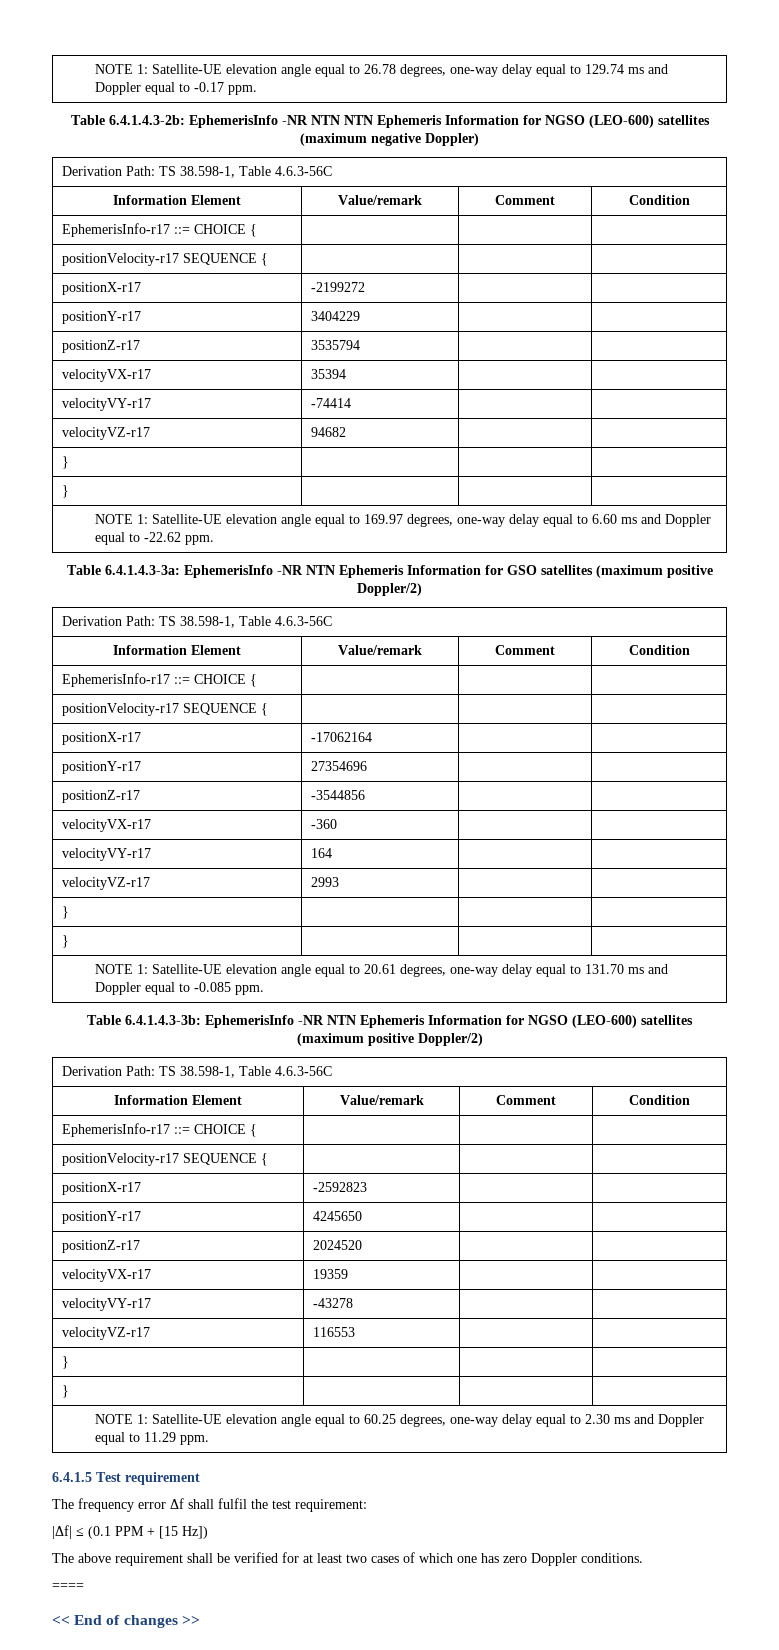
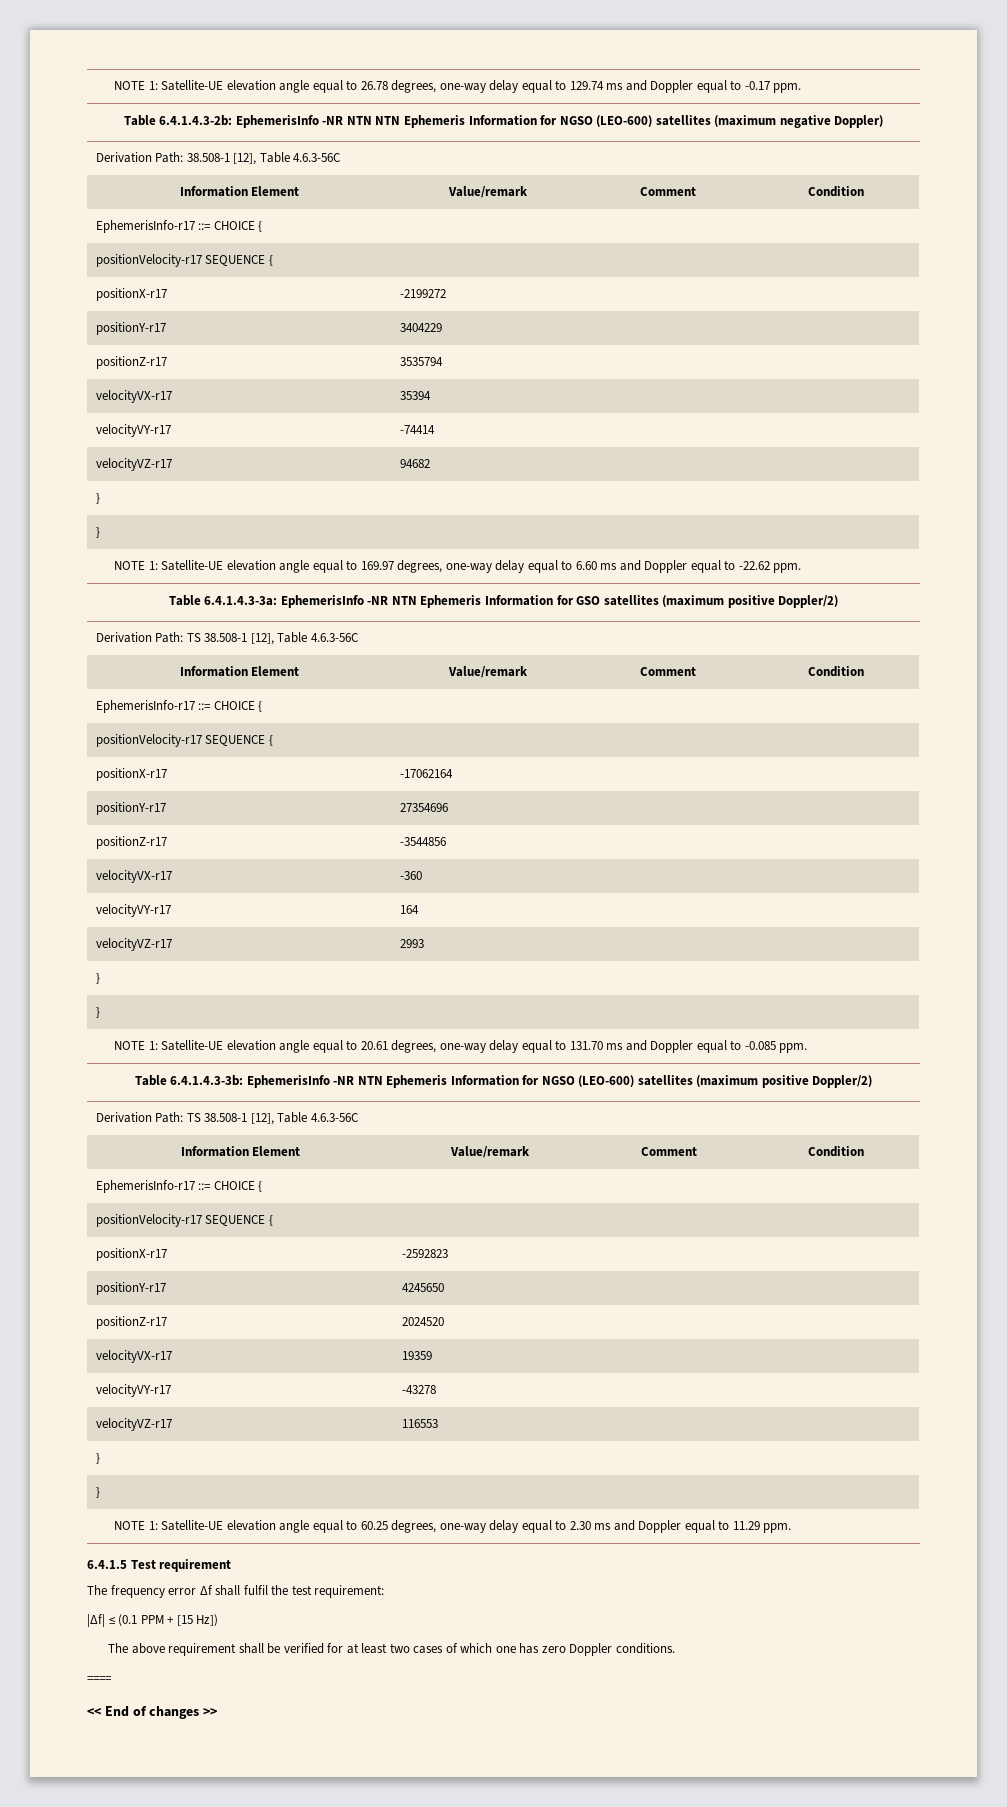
  Table 6.4.1.4.3-2b: EphemerisInfo -NR NTN NTN Ephemeris Information for NGSO (LEO-600) satellites (maximum negative Doppler)
- Derivation Path: TS 38.598-1, Table 4.6.3-56C
+ Derivation Path: 38.508-1 [12], Table 4.6.3-56C
  Table 6.4.1.4.3-3a: EphemerisInfo -NR NTN Ephemeris Information for GSO satellites (maximum positive Doppler/2)
- Derivation Path: TS 38.598-1, Table 4.6.3-56C
+ Derivation Path: TS 38.508-1 [12], Table 4.6.3-56C
  Table 6.4.1.4.3-3b: EphemerisInfo -NR NTN Ephemeris Information for NGSO (LEO-600) satellites (maximum positive Doppler/2)
- Derivation Path: TS 38.598-1, Table 4.6.3-56C
+ Derivation Path: TS 38.508-1 [12], Table 4.6.3-56C

